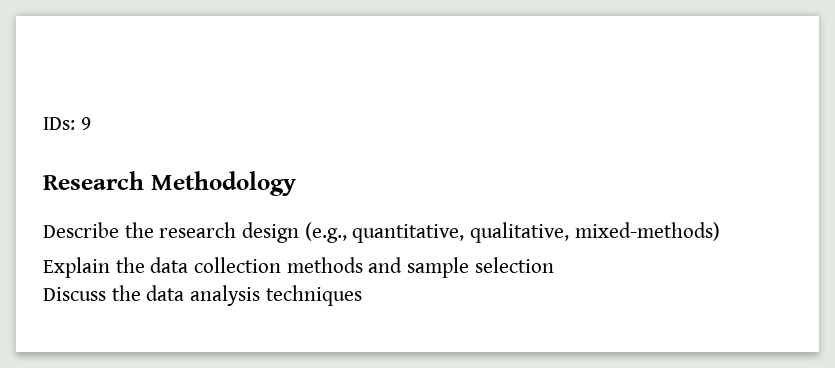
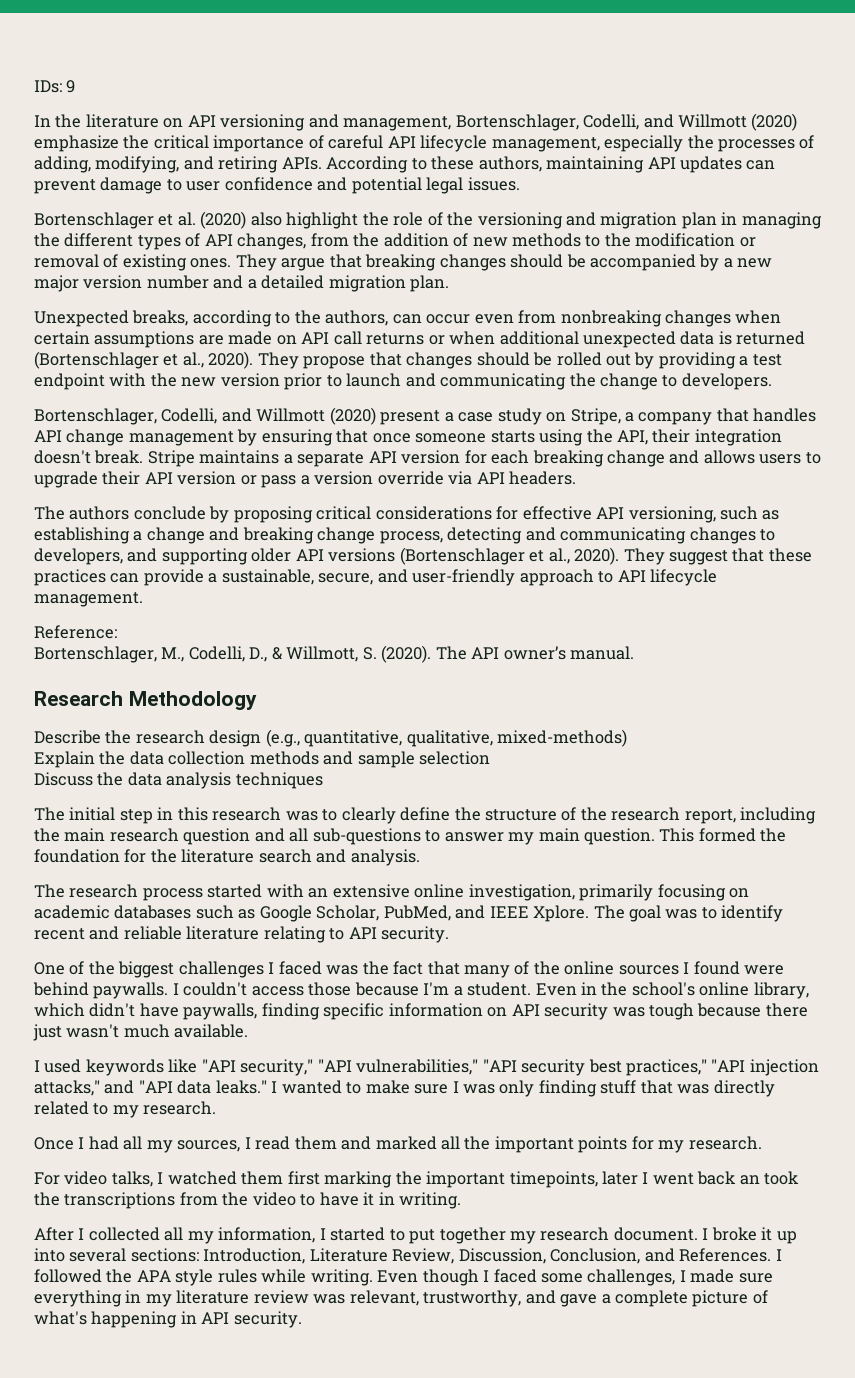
+ In the literature on API versioning and management, Bortenschlager, Codelli, and Willmott (2020) emphasize the critical importance of careful API lifecycle management, especially the processes of adding, modifying, and retiring APIs. According to these authors, maintaining API updates can prevent damage to user confidence and potential legal issues.
+ Bortenschlager et al. (2020) also highlight the role of the versioning and migration plan in managing the different types of API changes, from the addition of new methods to the modification or removal of existing ones. They argue that breaking changes should be accompanied by a new major version number and a detailed migration plan.
+ Unexpected breaks, according to the authors, can occur even from nonbreaking changes when certain assumptions are made on API call returns or when additional unexpected data is returned (Bortenschlager et al., 2020). They propose that changes should be rolled out by providing a test endpoint with the new version prior to launch and communicating the change to developers.
+ Bortenschlager, Codelli, and Willmott (2020) present a case study on Stripe, a company that handles API change management by ensuring that once someone starts using the API, their integration doesn't break. Stripe maintains a separate API version for each breaking change and allows users to upgrade their API version or pass a version override via API headers.
+ The authors conclude by proposing critical considerations for effective API versioning, such as establishing a change and breaking change process, detecting and communicating changes to developers, and supporting older API versions (Bortenschlager et al., 2020). They suggest that these practices can provide a sustainable, secure, and user-friendly approach to API lifecycle management.
+ Reference:
+ Bortenschlager, M., Codelli, D., & Willmott, S. (2020). The API owner’s manual.
+ The initial step in this research was to clearly define the structure of the research report, including the main research question and all sub-questions to answer my main question. This formed the foundation for the literature search and analysis.
+ The research process started with an extensive online investigation, primarily focusing on academic databases such as Google Scholar, PubMed, and IEEE Xplore. The goal was to identify recent and reliable literature relating to API security.
+ One of the biggest challenges I faced was the fact that many of the online sources I found were behind paywalls. I couldn't access those because I'm a student. Even in the school's online library, which didn't have paywalls, finding specific information on API security was tough because there just wasn't much available.
+ I used keywords like "API security," "API vulnerabilities," "API security best practices," "API injection attacks," and "API data leaks." I wanted to make sure I was only finding stuff that was directly related to my research.
+ Once I had all my sources, I read them and marked all the important points for my research.
+ For video talks, I watched them first marking the important timepoints, later I went back an took the transcriptions from the video to have it in writing.
+ After I collected all my information, I started to put together my research document. I broke it up into several sections: Introduction, Literature Review, Discussion, Conclusion, and References. I followed the APA style rules while writing. Even though I faced some challenges, I made sure everything in my literature review was relevant, trustworthy, and gave a complete picture of what's happening in API security.

